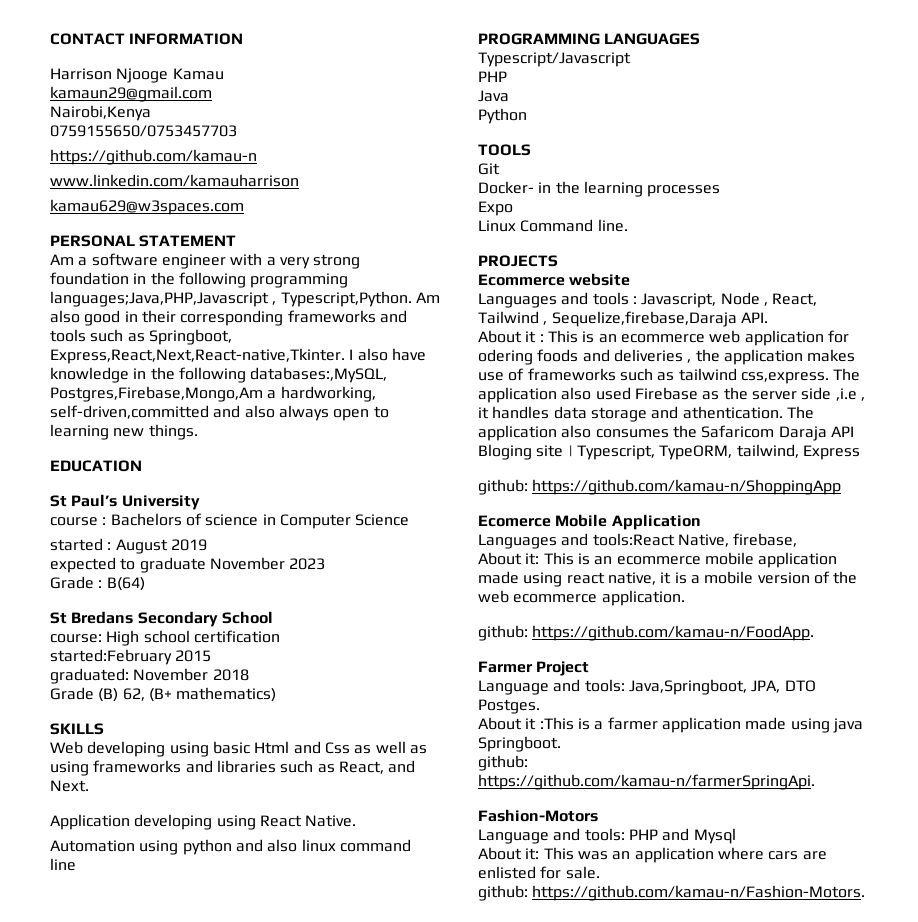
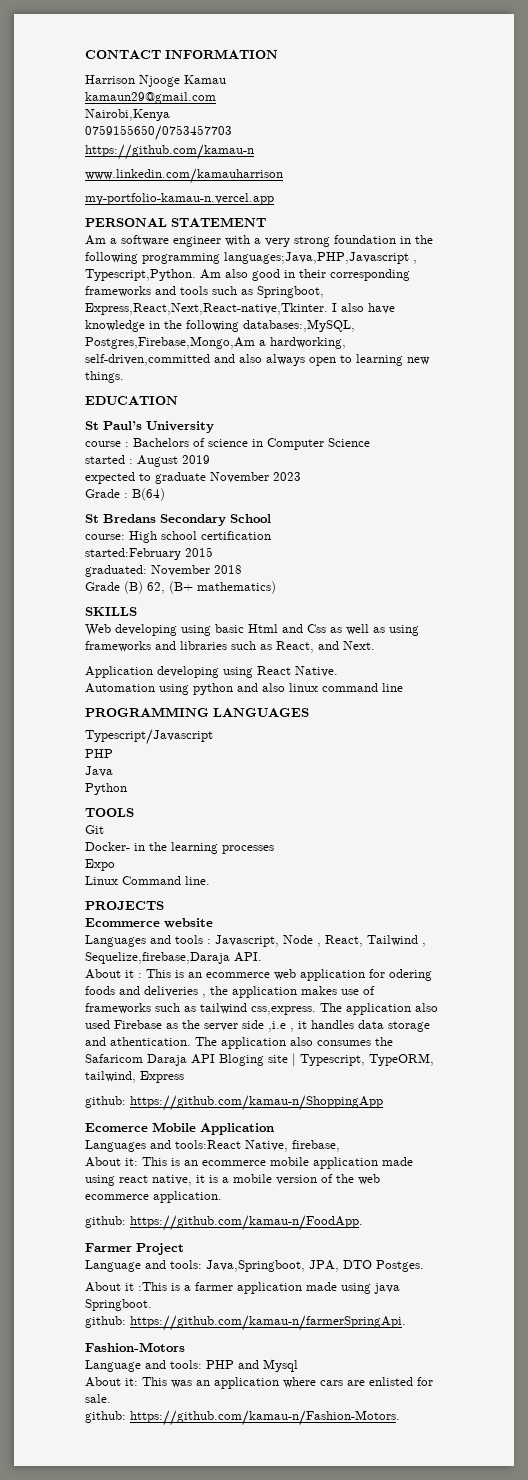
- kamau629@w3spaces.com
+ my-portfolio-kamau-n.vercel.app

